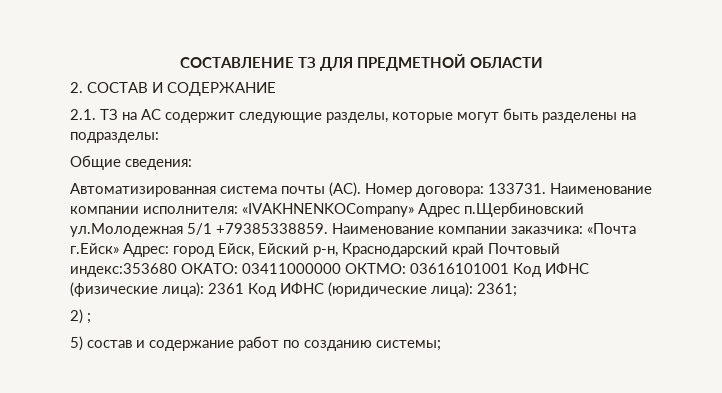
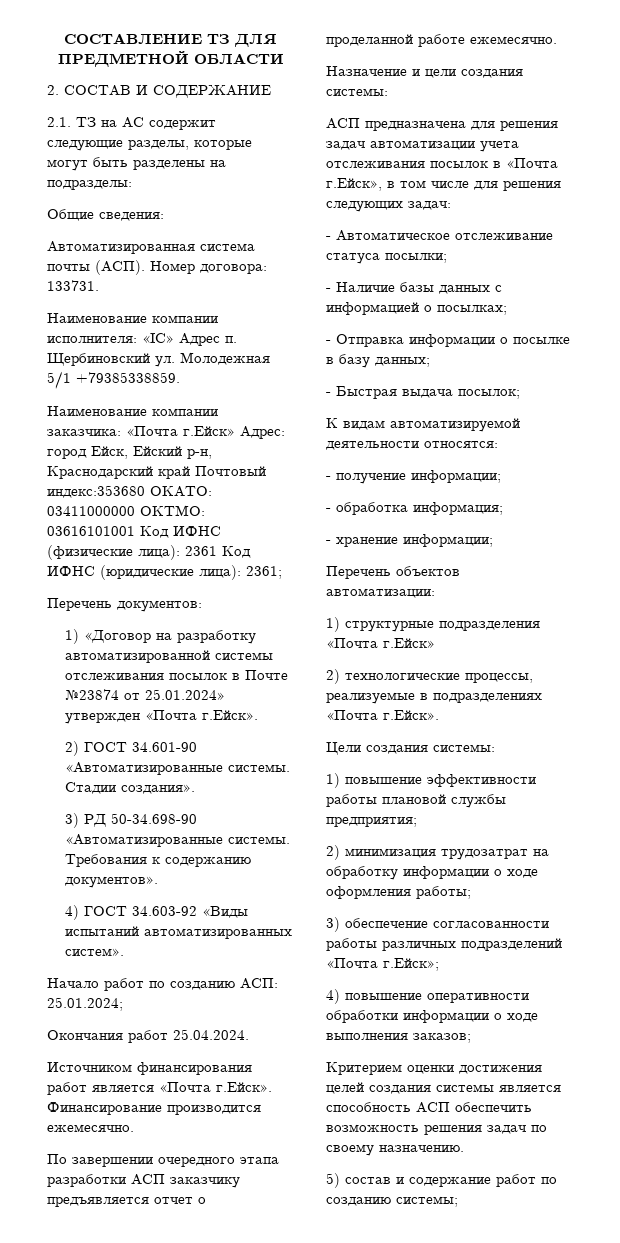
- Автоматизированная система почты (АС). Номер договора: 133731. Наименование компании исполнителя: «IVAKHNENKOCompany» Адрес п.Щербиновский ул.Молодежная 5/1 +79385338859. Наименование компании заказчика: «Почта г.Ейск» Адрес: город Ейск, Ейский р-н, Краснодарский край Почтовый индекс:353680 ОКАТО: 03411000000 ОКТМО: 03616101001 Код ИФНС (физические лица): 2361 Код ИФНС (юридические лица): 2361;
+ Автоматизированная система почты (АСП). Номер договора: 133731.
+ Наименование компании исполнителя: «IC» Адрес п. Щербиновский ул. Молодежная 5/1 +79385338859.
+ Наименование компании заказчика: «Почта г.Ейск» Адрес: город Ейск, Ейский р-н, Краснодарский край Почтовый индекс:353680 ОКАТО: 03411000000 ОКТМО: 03616101001 Код ИФНС (физические лица): 2361 Код ИФНС (юридические лица): 2361;
- 2) ;
+ Перечень документов:
+ 1) «Договор на разработку автоматизированной системы отслеживания посылок в Почте №23874 от 25.01.2024» утвержден «Почта г.Ейск».
+ 2) ГОСТ 34.601-90 «Автоматизированные системы. Стадии создания».
+ 3) РД 50-34.698-90 «Автоматизированные системы. Требования к содержанию документов».
+ 4) ГОСТ 34.603-92 «Виды испытаний автоматизированных систем».
+ Начало работ по созданию АСП: 25.01.2024;
+ Окончания работ 25.04.2024.
+ Источником финансирования работ является «Почта г.Ейск». Финансирование производится ежемесячно.
+ По завершении очередного этапа разработки АСП заказчику предъявляется отчет о проделанной работе ежемесячно.
+ Назначение и цели создания системы:
+ АСП предназначена для решения задач автоматизации учета отслеживания посылок в «Почта г.Ейск», в том числе для решения следующих задач:
+ - Автоматическое отслеживание статуса посылки;
+ - Наличие базы данных с информацией о посылках;
+ - Отправка информации о посылке в базу данных;
+ - Быстрая выдача посылок;
+ К видам автоматизируемой деятельности относятся:
+ - получение информации;
+ - обработка информация;
+ - хранение информации;
+ Перечень объектов автоматизации:
+ 1) структурные подразделения «Почта г.Ейск»
+ 2) технологические процессы, реализуемые в подразделениях «Почта г.Ейск».
+ Цели создания системы:
+ 1) повышение эффективности работы плановой службы предприятия;
+ 2) минимизация трудозатрат на обработку информации о ходе оформления работы;
+ 3) обеспечение согласованности работы различных подразделений «Почта г.Ейск»;
+ 4) повышение оперативности обработки информации о ходе выполнения заказов;
+ Критерием оценки достижения целей создания системы является способность АСП обеспечить возможность решения задач по своему назначению.

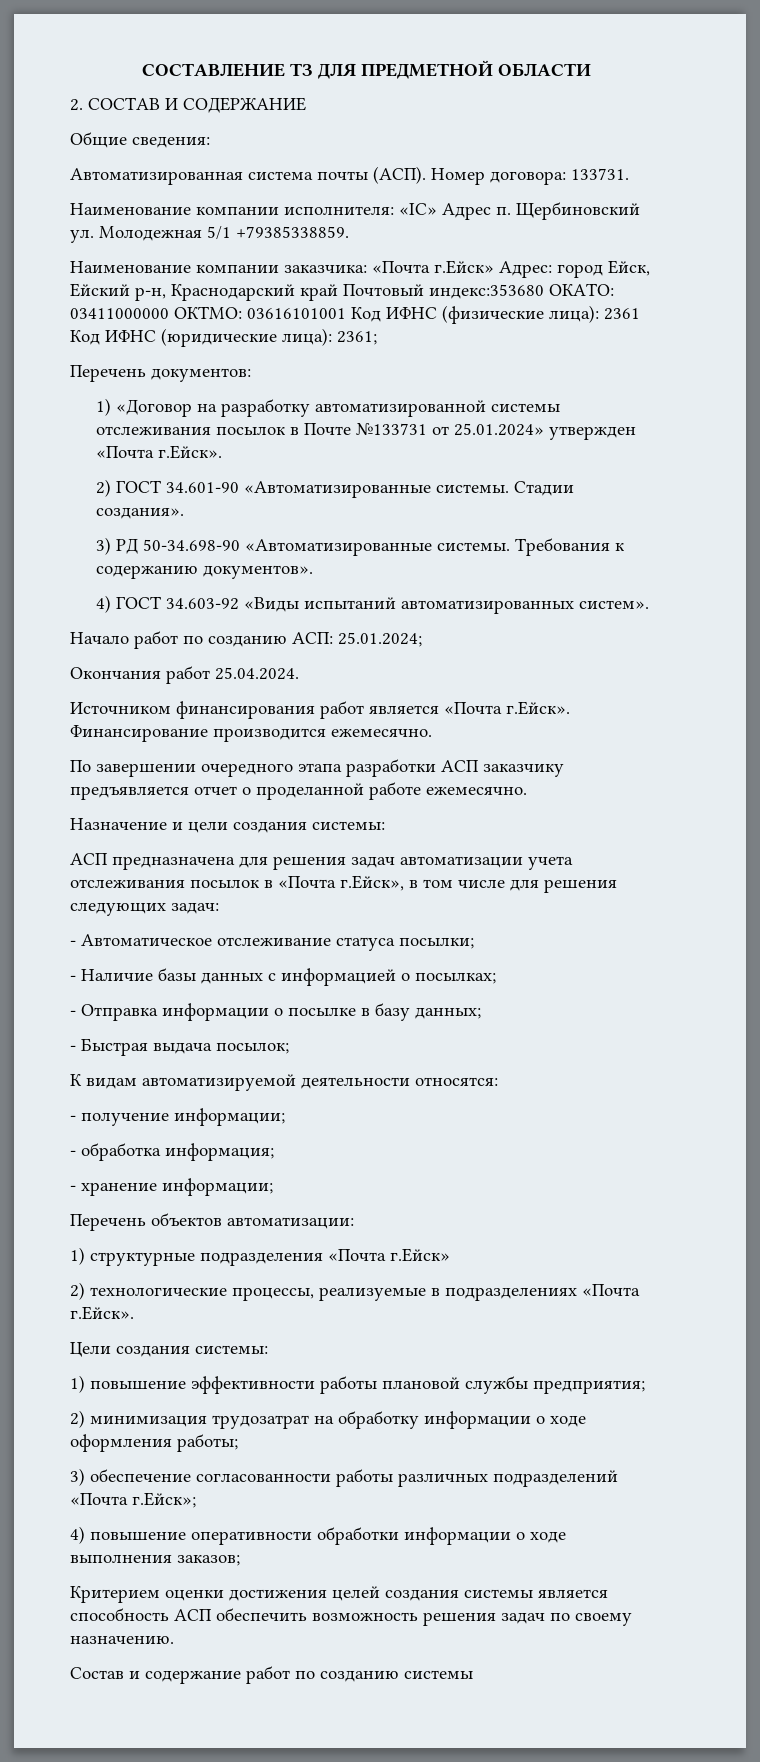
- 2.1. ТЗ на АС содержит следующие разделы, которые могут быть разделены на подразделы:
- 1) «Договор на разработку автоматизированной системы отслеживания посылок в Почте №23874 от 25.01.2024» утвержден «Почта г.Ейск».
+ 1) «Договор на разработку автоматизированной системы отслеживания посылок в Почте №133731 от 25.01.2024» утвержден «Почта г.Ейск».
- 5) состав и содержание работ по созданию системы;
+ Состав и содержание работ по созданию системы

